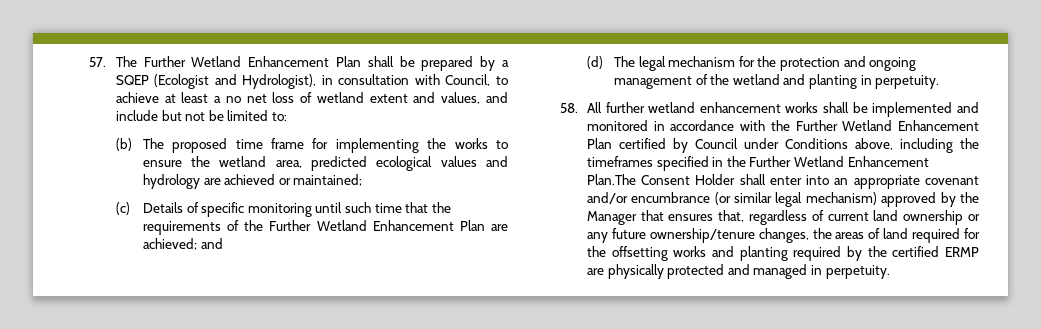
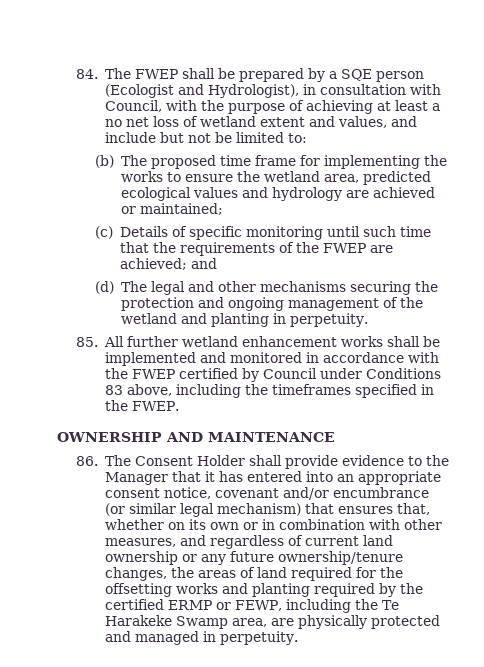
- 57. The Further Wetland Enhancement Plan shall be prepared by a SQEP (Ecologist and Hydrologist), in consultation with Council, to achieve at least a no net loss of wetland extent and values, and include but not be limited to:
+ 84. The FWEP shall be prepared by a SQE person (Ecologist and Hydrologist), in consultation with Council, with the purpose of achieving at least a no net loss of wetland extent and values, and include but not be limited to:
- (c) Details of specific monitoring until such time that the requirements of the Further Wetland Enhancement Plan are achieved; and
+ (c) Details of specific monitoring until such time that the requirements of the FWEP are achieved; and
- (d) The legal mechanism for the protection and ongoing management of the wetland and planting in perpetuity.
+ (d) The legal and other mechanisms securing the protection and ongoing management of the wetland and planting in perpetuity.
- 58. All further wetland enhancement works shall be implemented and monitored in accordance with the Further Wetland Enhancement Plan certified by Council under Conditions above, including the timeframes specified in the Further Wetland Enhancement Plan.The Consent Holder shall enter into an appropriate covenant and/or encumbrance (or similar legal mechanism) approved by the Manager that ensures that, regardless of current land ownership or any future ownership/tenure changes, the areas of land required for the offsetting works and planting required by the certified ERMP are physically protected and managed in perpetuity.
+ 85. All further wetland enhancement works shall be implemented and monitored in accordance with the FWEP certified by Council under Conditions 83 above, including the timeframes specified in the FWEP.
+ OWNERSHIP AND MAINTENANCE
+ 86. The Consent Holder shall provide evidence to the Manager that it has entered into an appropriate consent notice, covenant and/or encumbrance (or similar legal mechanism) that ensures that, whether on its own or in combination with other measures, and regardless of current land ownership or any future ownership/tenure changes, the areas of land required for the offsetting works and planting required by the certified ERMP or FEWP, including the Te Harakeke Swamp area, are physically protected and managed in perpetuity.

